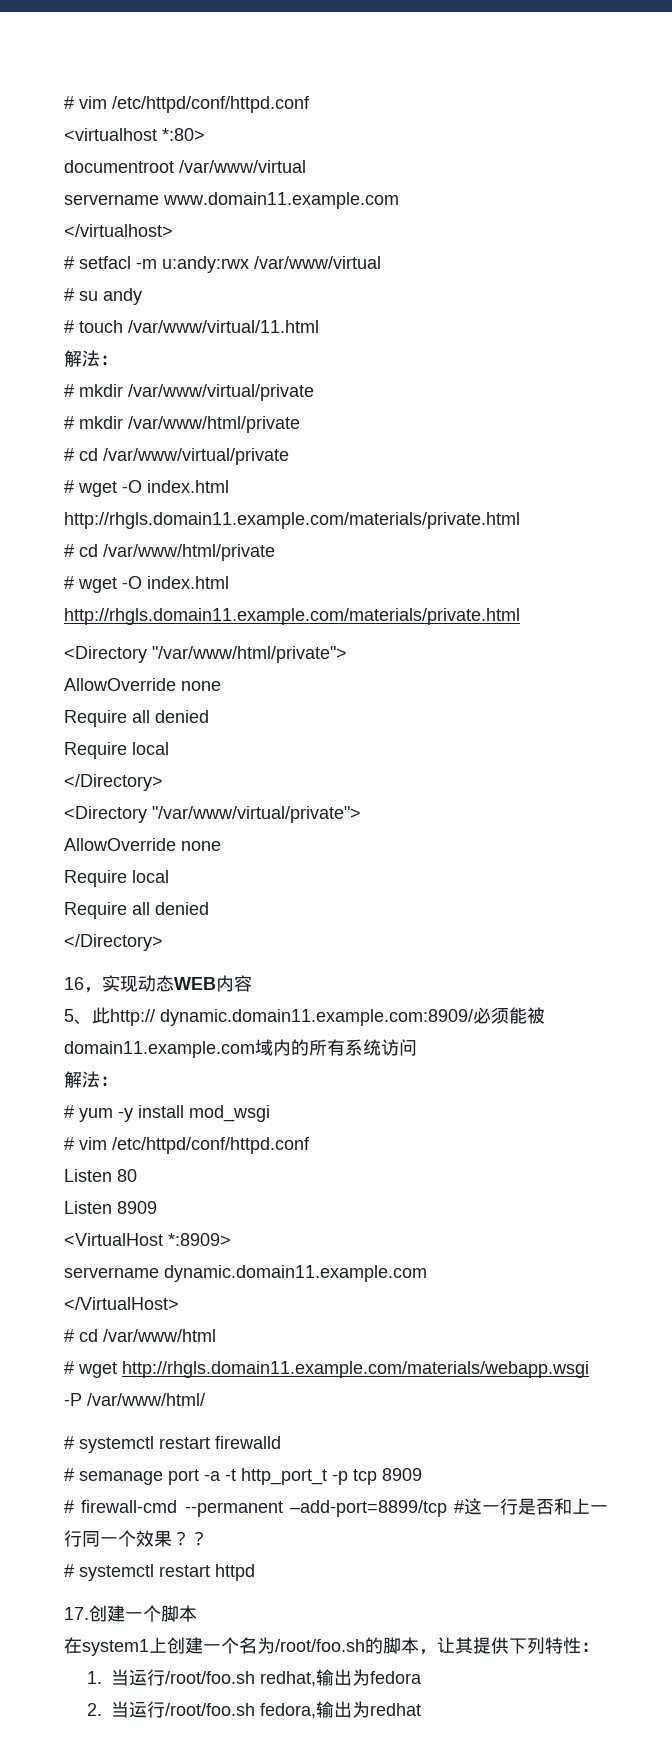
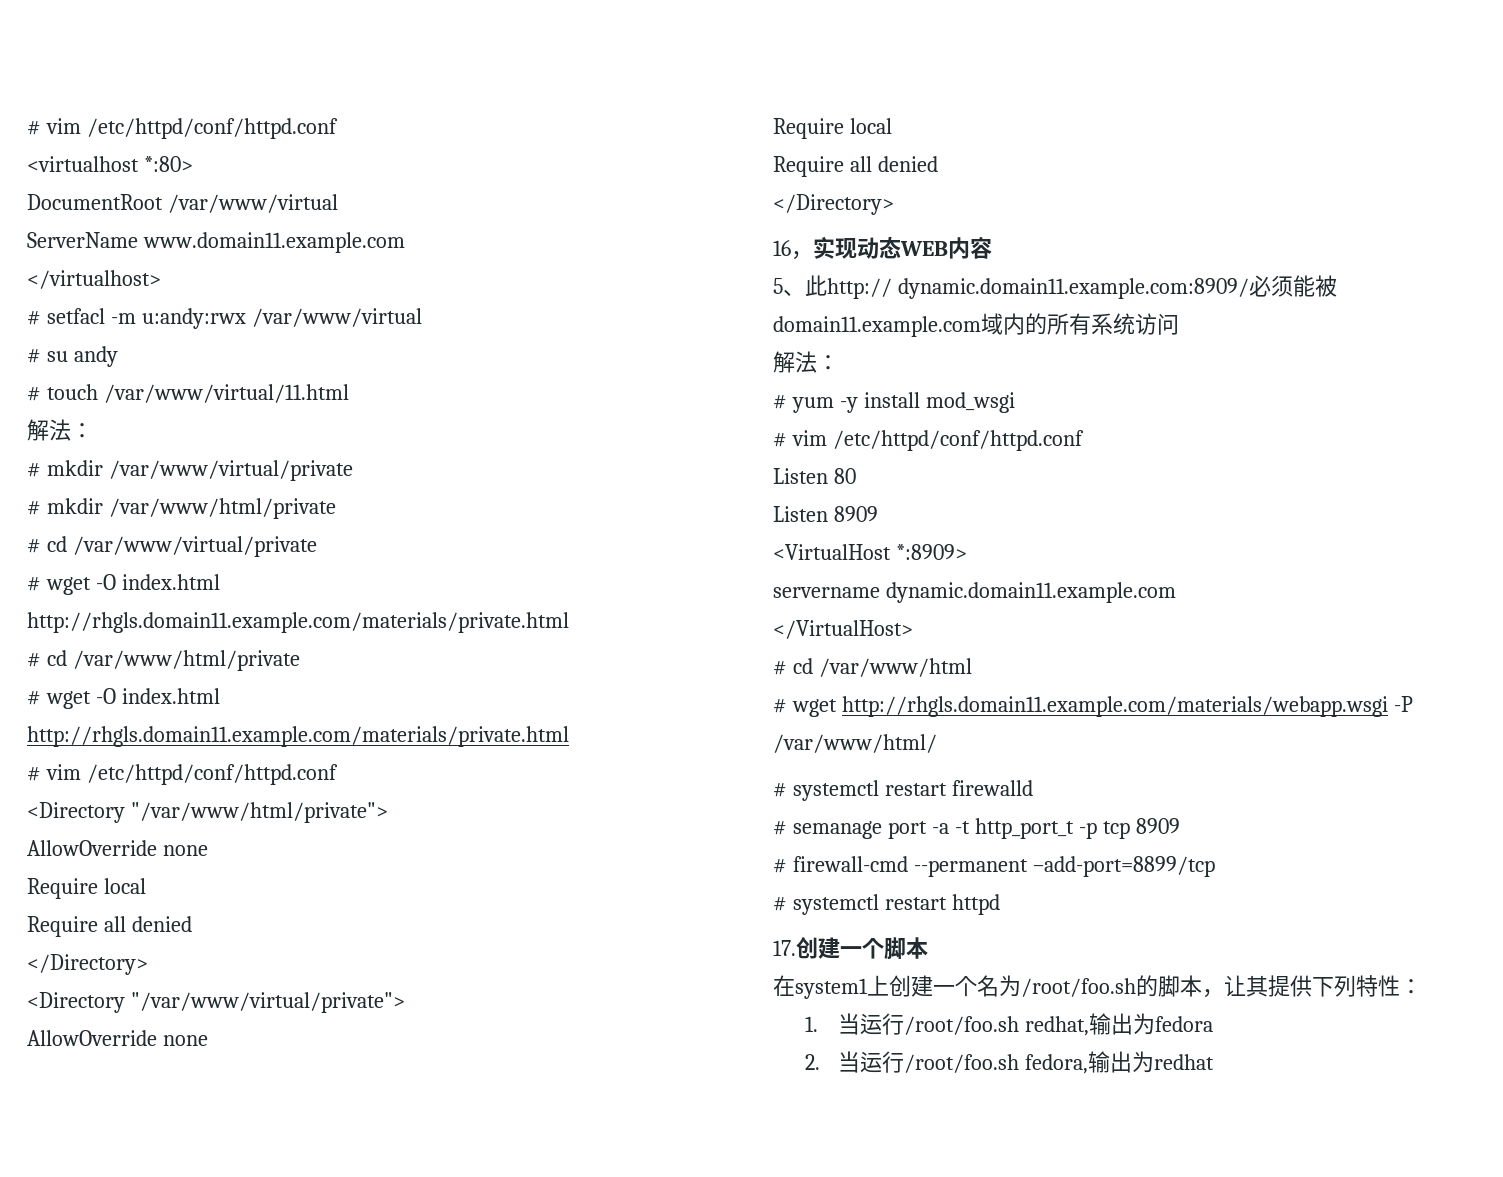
- documentroot /var/www/virtual
- servername www.domain11.example.com
+ DocumentRoot /var/www/virtual
+ ServerName www.domain11.example.com
  # cd /var/www/html/private
  # wget -O index.html http://rhgls.domain11.example.com/materials/private.html
+ # vim /etc/httpd/conf/httpd.conf
  <Directory "/var/www/html/private">
  AllowOverride none
+ Require local
  Require all denied
- Require local
- # firewall-cmd --permanent –add-port=8899/tcp #这一行是否和上一行同一个效果？？
+ # firewall-cmd --permanent –add-port=8899/tcp

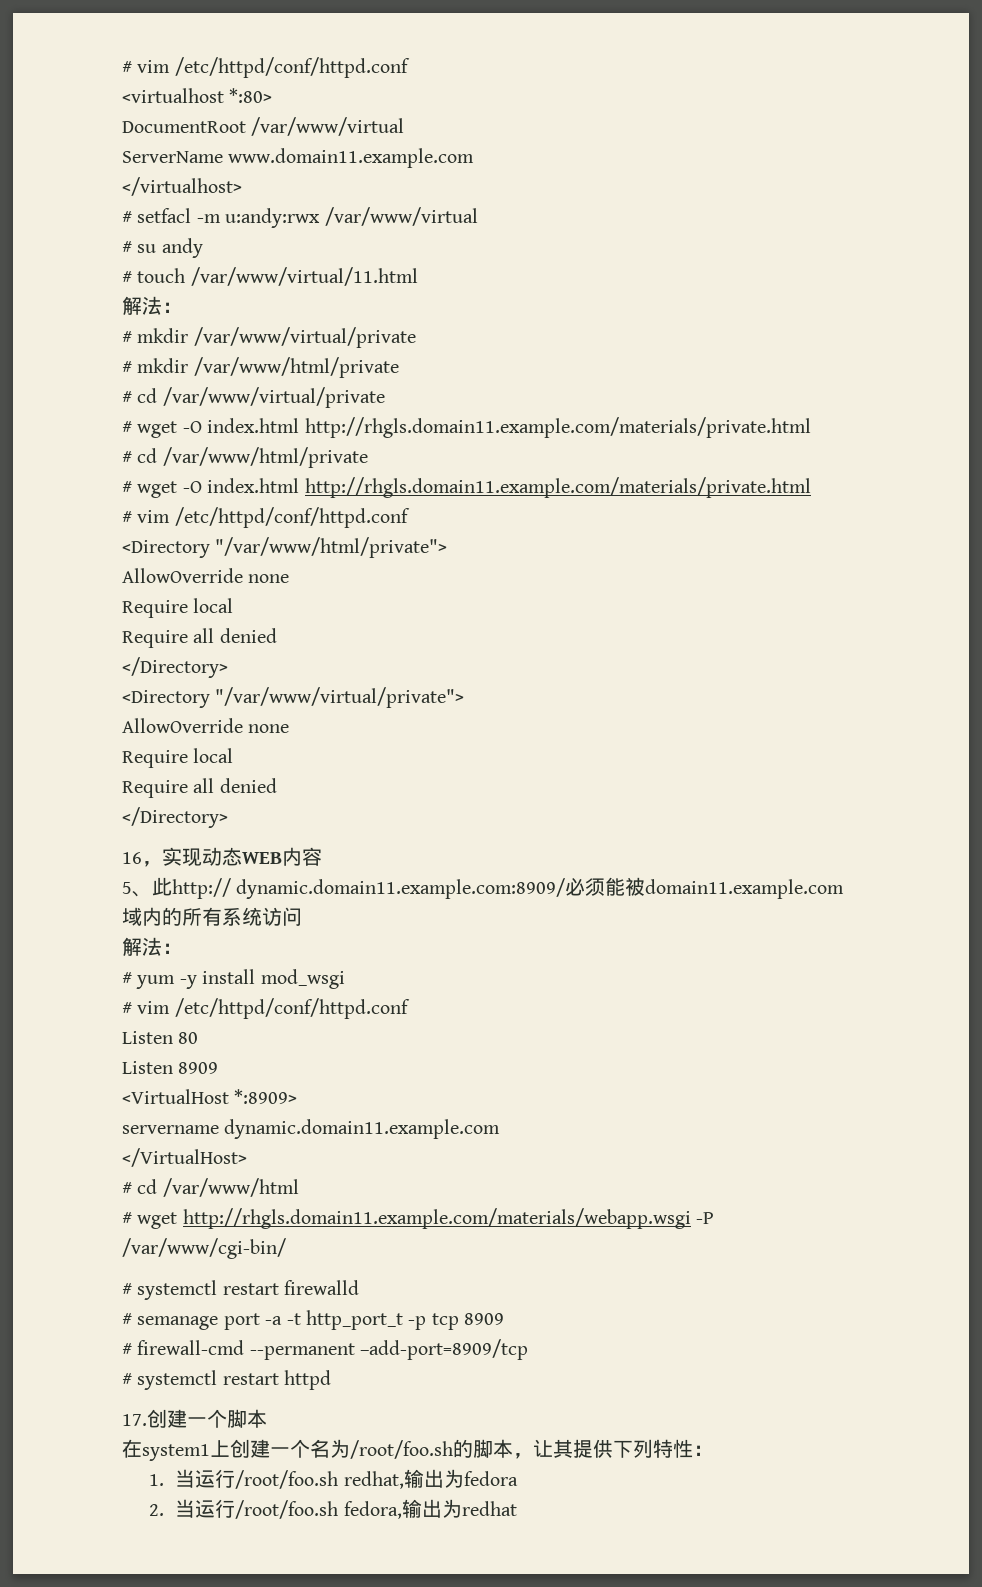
- # wget http://rhgls.domain11.example.com/materials/webapp.wsgi -P /var/www/html/
+ # wget http://rhgls.domain11.example.com/materials/webapp.wsgi -P /var/www/cgi-bin/
- # firewall-cmd --permanent –add-port=8899/tcp
+ # firewall-cmd --permanent –add-port=8909/tcp

